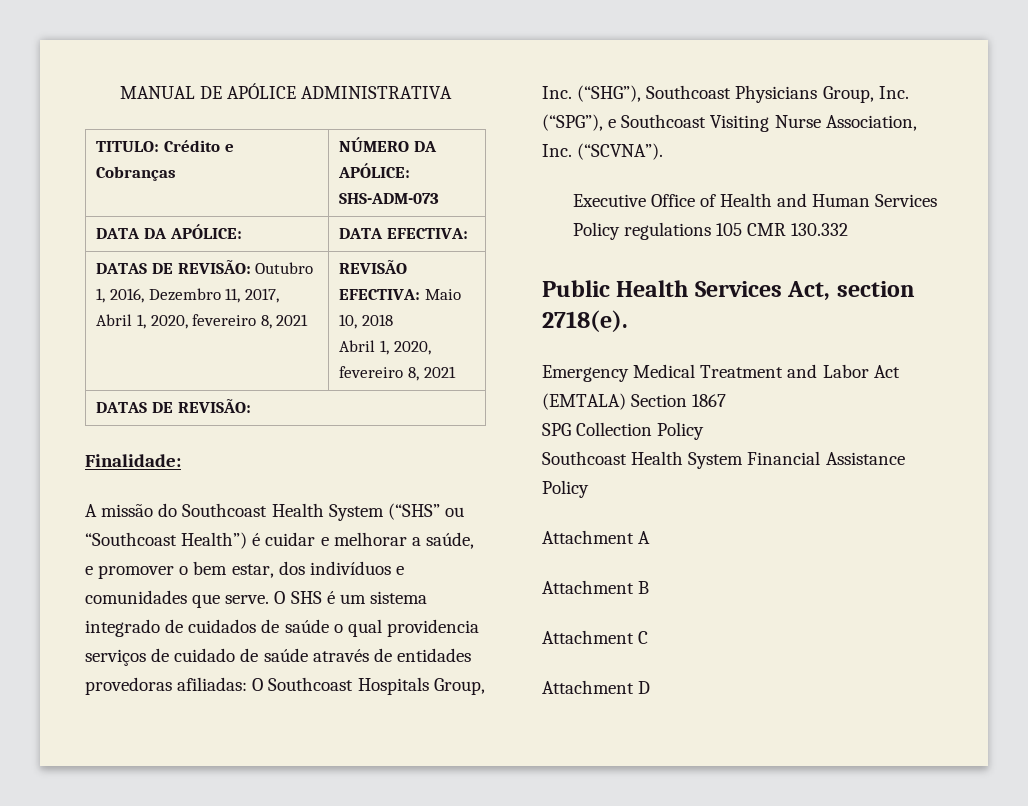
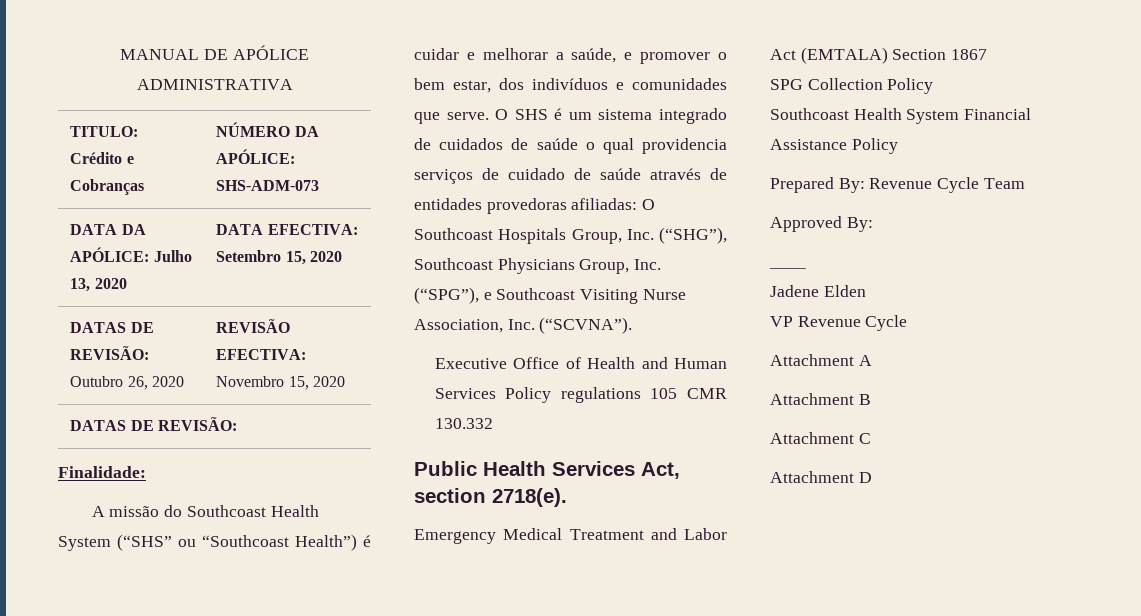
- DATA DA APÓLICE: | DATA EFECTIVA:
+ DATA DA APÓLICE: Julho 13, 2020 | DATA EFECTIVA: Setembro 15, 2020
- DATAS DE REVISÃO: Outubro 1, 2016, Dezembro 11, 2017, Abril 1, 2020, fevereiro 8, 2021 | REVISÃO EFECTIVA: Maio 10, 2018
- Abril 1, 2020, fevereiro 8, 2021
+ DATAS DE REVISÃO: Outubro 26, 2020 | REVISÃO EFECTIVA: Novembro 15, 2020
+ Prepared By: Revenue Cycle Team
+ Approved By:
+ ____
+ Jadene Elden
+ VP Revenue Cycle

